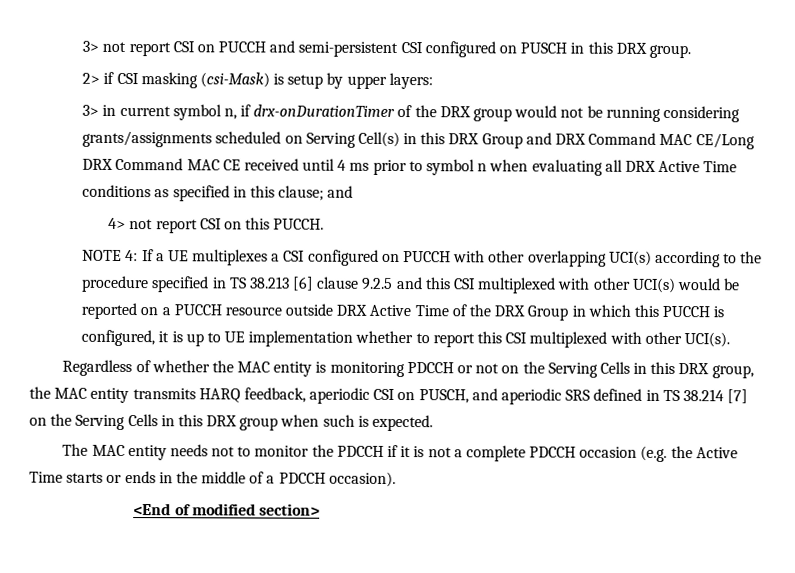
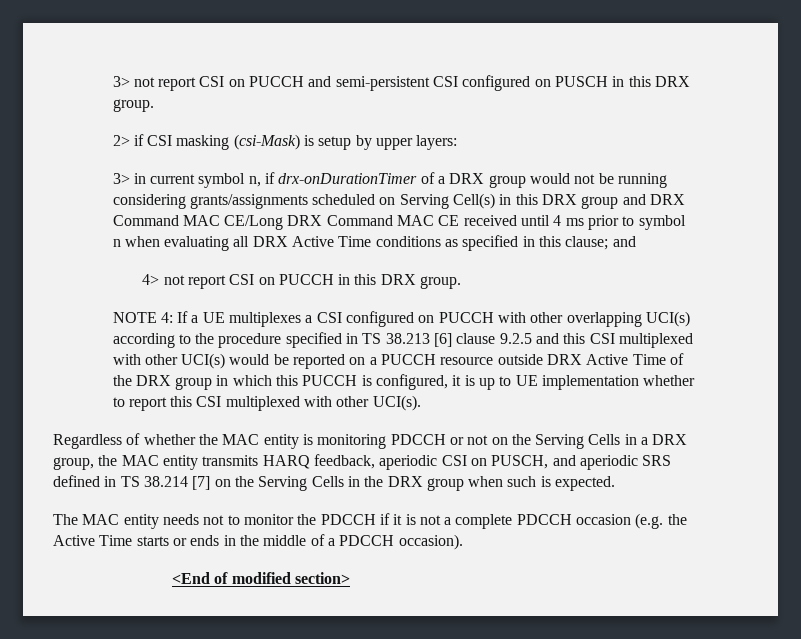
- 3> in current symbol n, if drx-onDurationTimer of the DRX group would not be running considering grants/assignments scheduled on Serving Cell(s) in this DRX Group and DRX Command MAC CE/Long DRX Command MAC CE received until 4 ms prior to symbol n when evaluating all DRX Active Time conditions as specified in this clause; and
+ 3> in current symbol n, if drx-onDurationTimer of a DRX group would not be running considering grants/assignments scheduled on Serving Cell(s) in this DRX group and DRX Command MAC CE/Long DRX Command MAC CE received until 4 ms prior to symbol n when evaluating all DRX Active Time conditions as specified in this clause; and
- 4> not report CSI on this PUCCH.
+ 4> not report CSI on PUCCH in this DRX group.
- If a UE multiplexes a CSI configured on PUCCH with other overlapping UCI(s) according to the procedure specified in TS 38.213 [6] clause 9.2.5 and this CSI multiplexed with other UCI(s) would be reported on a PUCCH resource outside DRX Active Time of the DRX Group in which this PUCCH is configured, it is up to UE implementation whether to report this CSI multiplexed with other UCI(s).
+ If a UE multiplexes a CSI configured on PUCCH with other overlapping UCI(s) according to the procedure specified in TS 38.213 [6] clause 9.2.5 and this CSI multiplexed with other UCI(s) would be reported on a PUCCH resource outside DRX Active Time of the DRX group in which this PUCCH is configured, it is up to UE implementation whether to report this CSI multiplexed with other UCI(s).
- Regardless of whether the MAC entity is monitoring PDCCH or not on the Serving Cells in this DRX group, the MAC entity transmits HARQ feedback, aperiodic CSI on PUSCH, and aperiodic SRS defined in TS 38.214 [7] on the Serving Cells in this DRX group when such is expected.
+ Regardless of whether the MAC entity is monitoring PDCCH or not on the Serving Cells in a DRX group, the MAC entity transmits HARQ feedback, aperiodic CSI on PUSCH, and aperiodic SRS defined in TS 38.214 [7] on the Serving Cells in the DRX group when such is expected.

